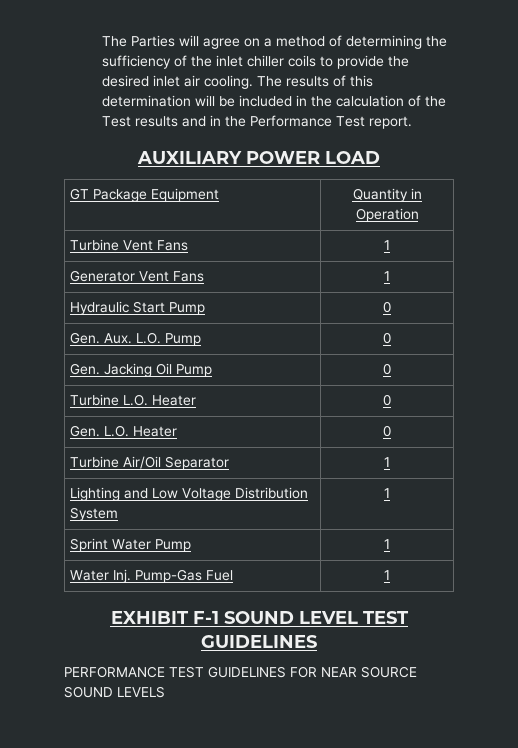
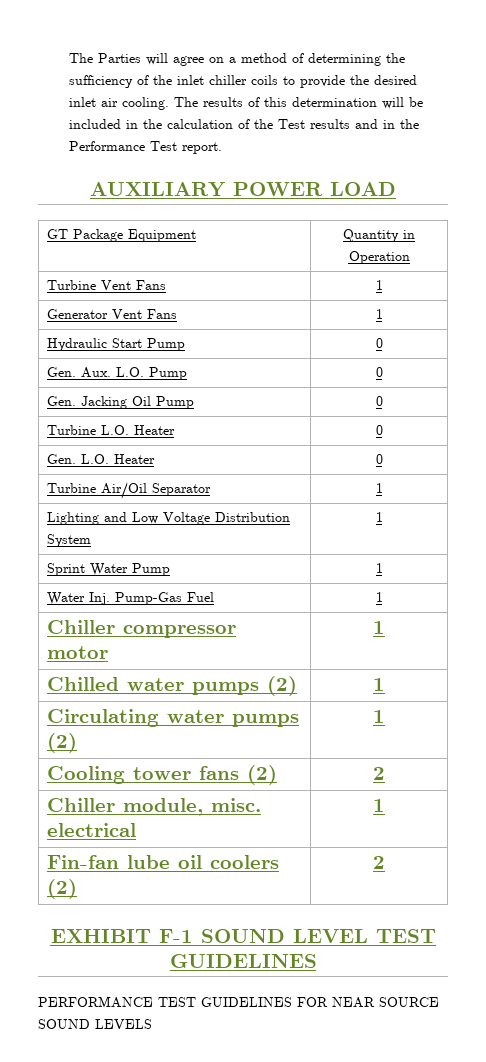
+ Chiller compressor motor | 1
+ Chilled water pumps (2) | 1
+ Circulating water pumps (2) | 1
+ Cooling tower fans (2) | 2
+ Chiller module, misc. electrical | 1
+ Fin-fan lube oil coolers (2) | 2

